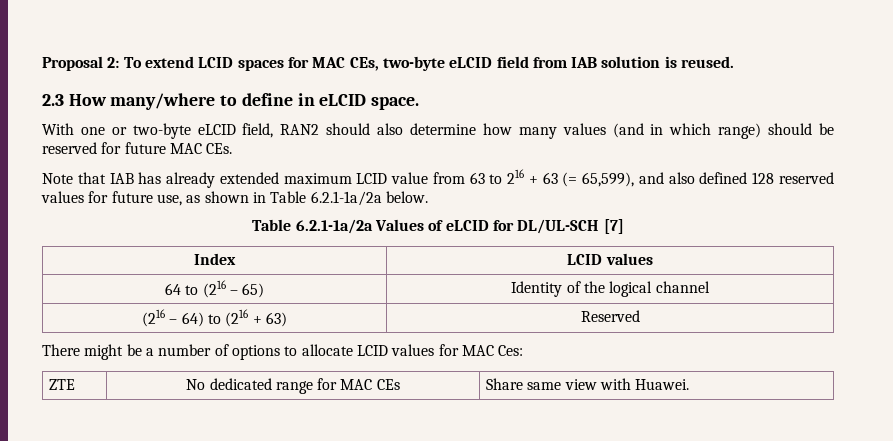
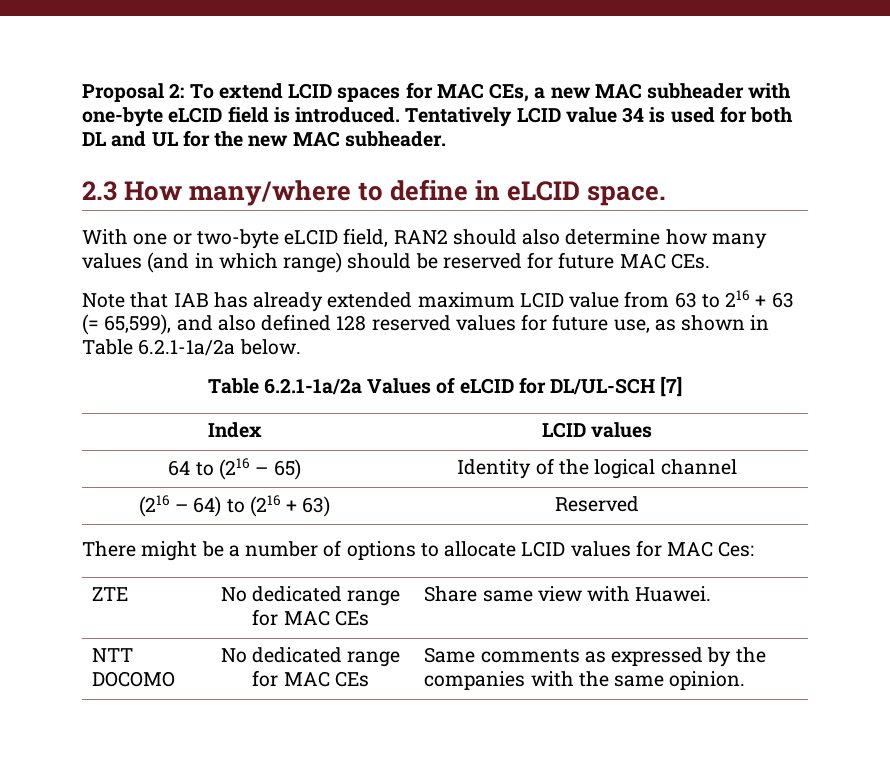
- Proposal 2: To extend LCID spaces for MAC CEs, two-byte eLCID field from IAB solution is reused.
+ Proposal 2: To extend LCID spaces for MAC CEs, a new MAC subheader with one-byte eLCID field is introduced. Tentatively LCID value 34 is used for both DL and UL for the new MAC subheader.
+ NTT DOCOMO | No dedicated range for MAC CEs | Same comments as expressed by the companies with the same opinion.

